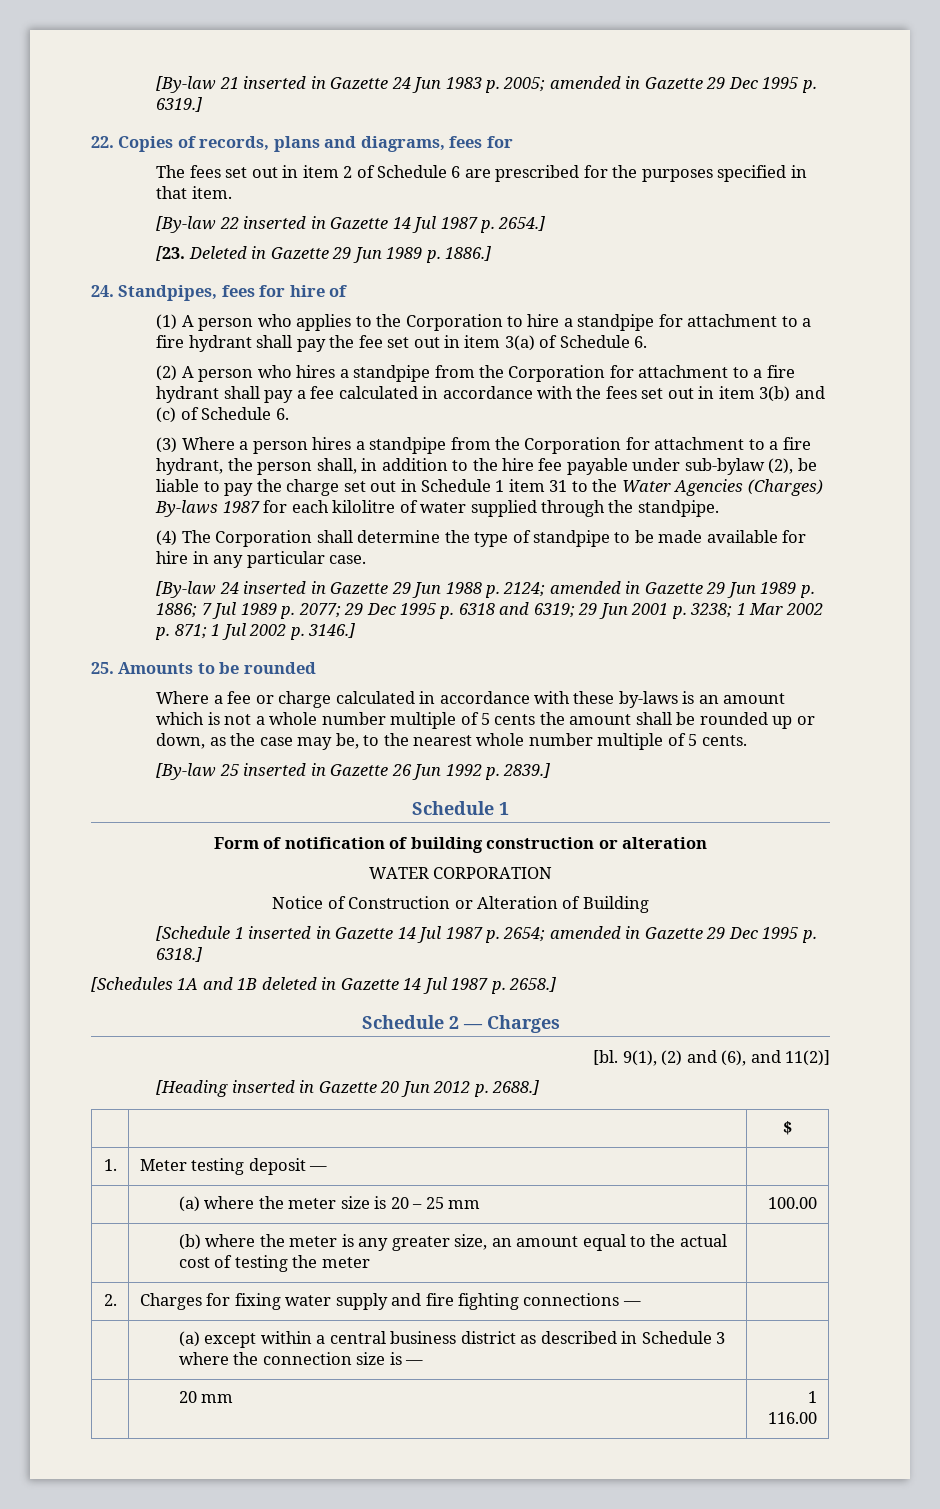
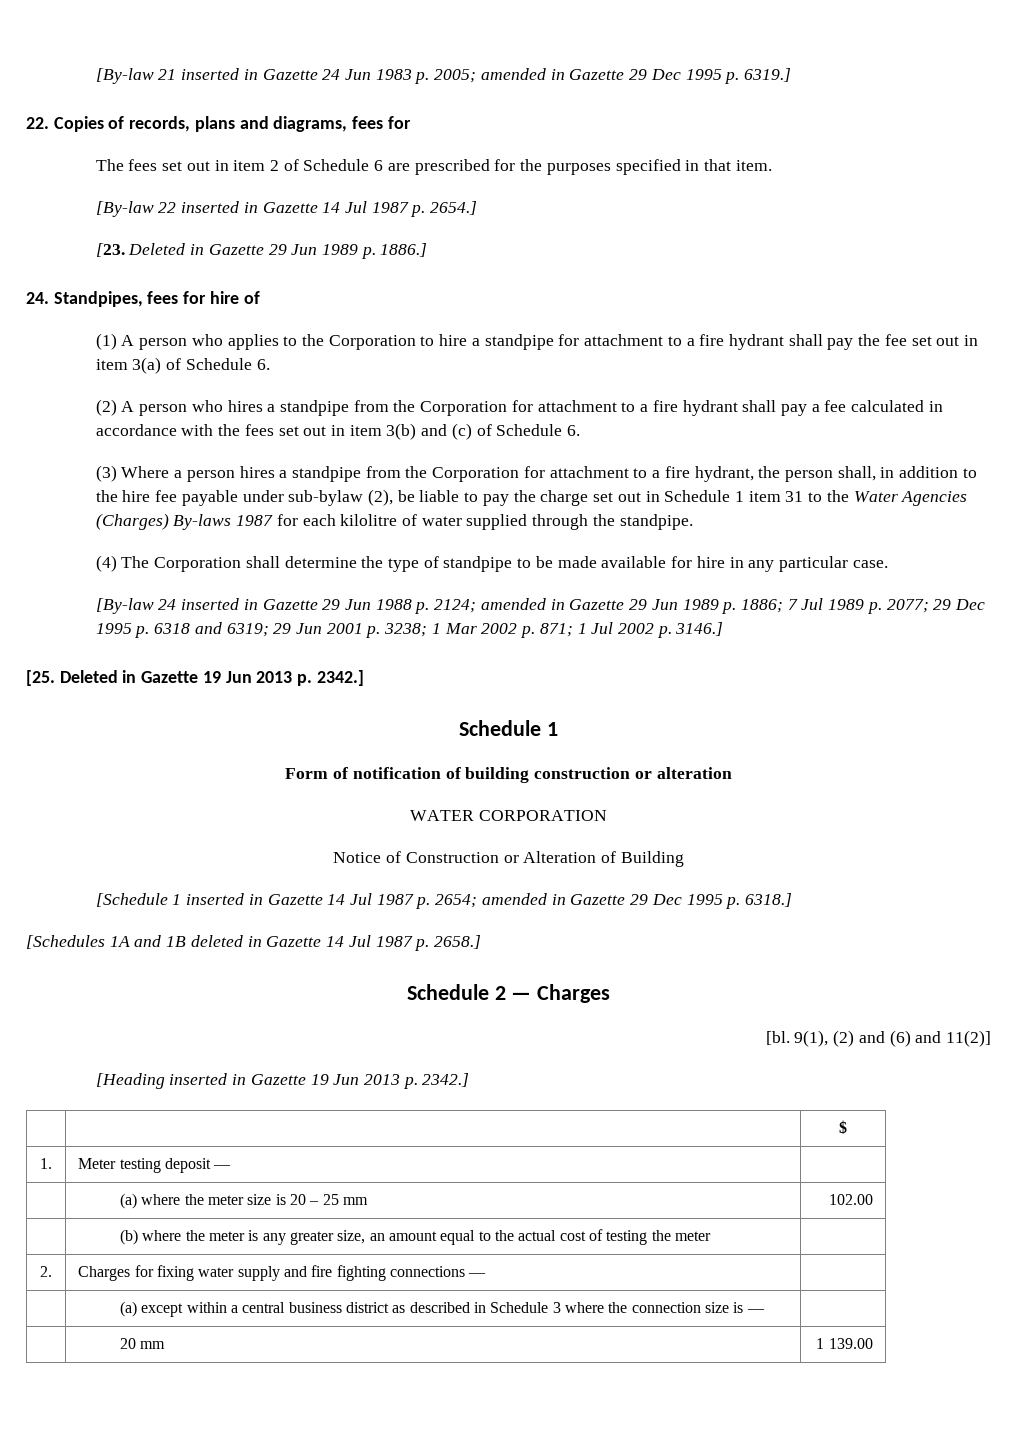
- 25. Amounts to be rounded
- Where a fee or charge calculated in accordance with these by-laws is an amount which is not a whole number multiple of 5 cents the amount shall be rounded up or down, as the case may be, to the nearest whole number multiple of 5 cents.
- [By-law 25 inserted in Gazette 26 Jun 1992 p. 2839.]
+ [25. Deleted in Gazette 19 Jun 2013 p. 2342.]
- 9(1), (2) and (6), and 11(2)]
+ 9(1), (2) and (6) and 11(2)]
- [Heading inserted in Gazette 20 Jun 2012 p. 2688.]
+ [Heading inserted in Gazette 19 Jun 2013 p. 2342.]
- | (a) where the meter size is 20 – 25 mm | 100.00
+ | (a) where the meter size is 20 – 25 mm | 102.00
- | 20 mm | 1 116.00
+ | 20 mm | 1 139.00

